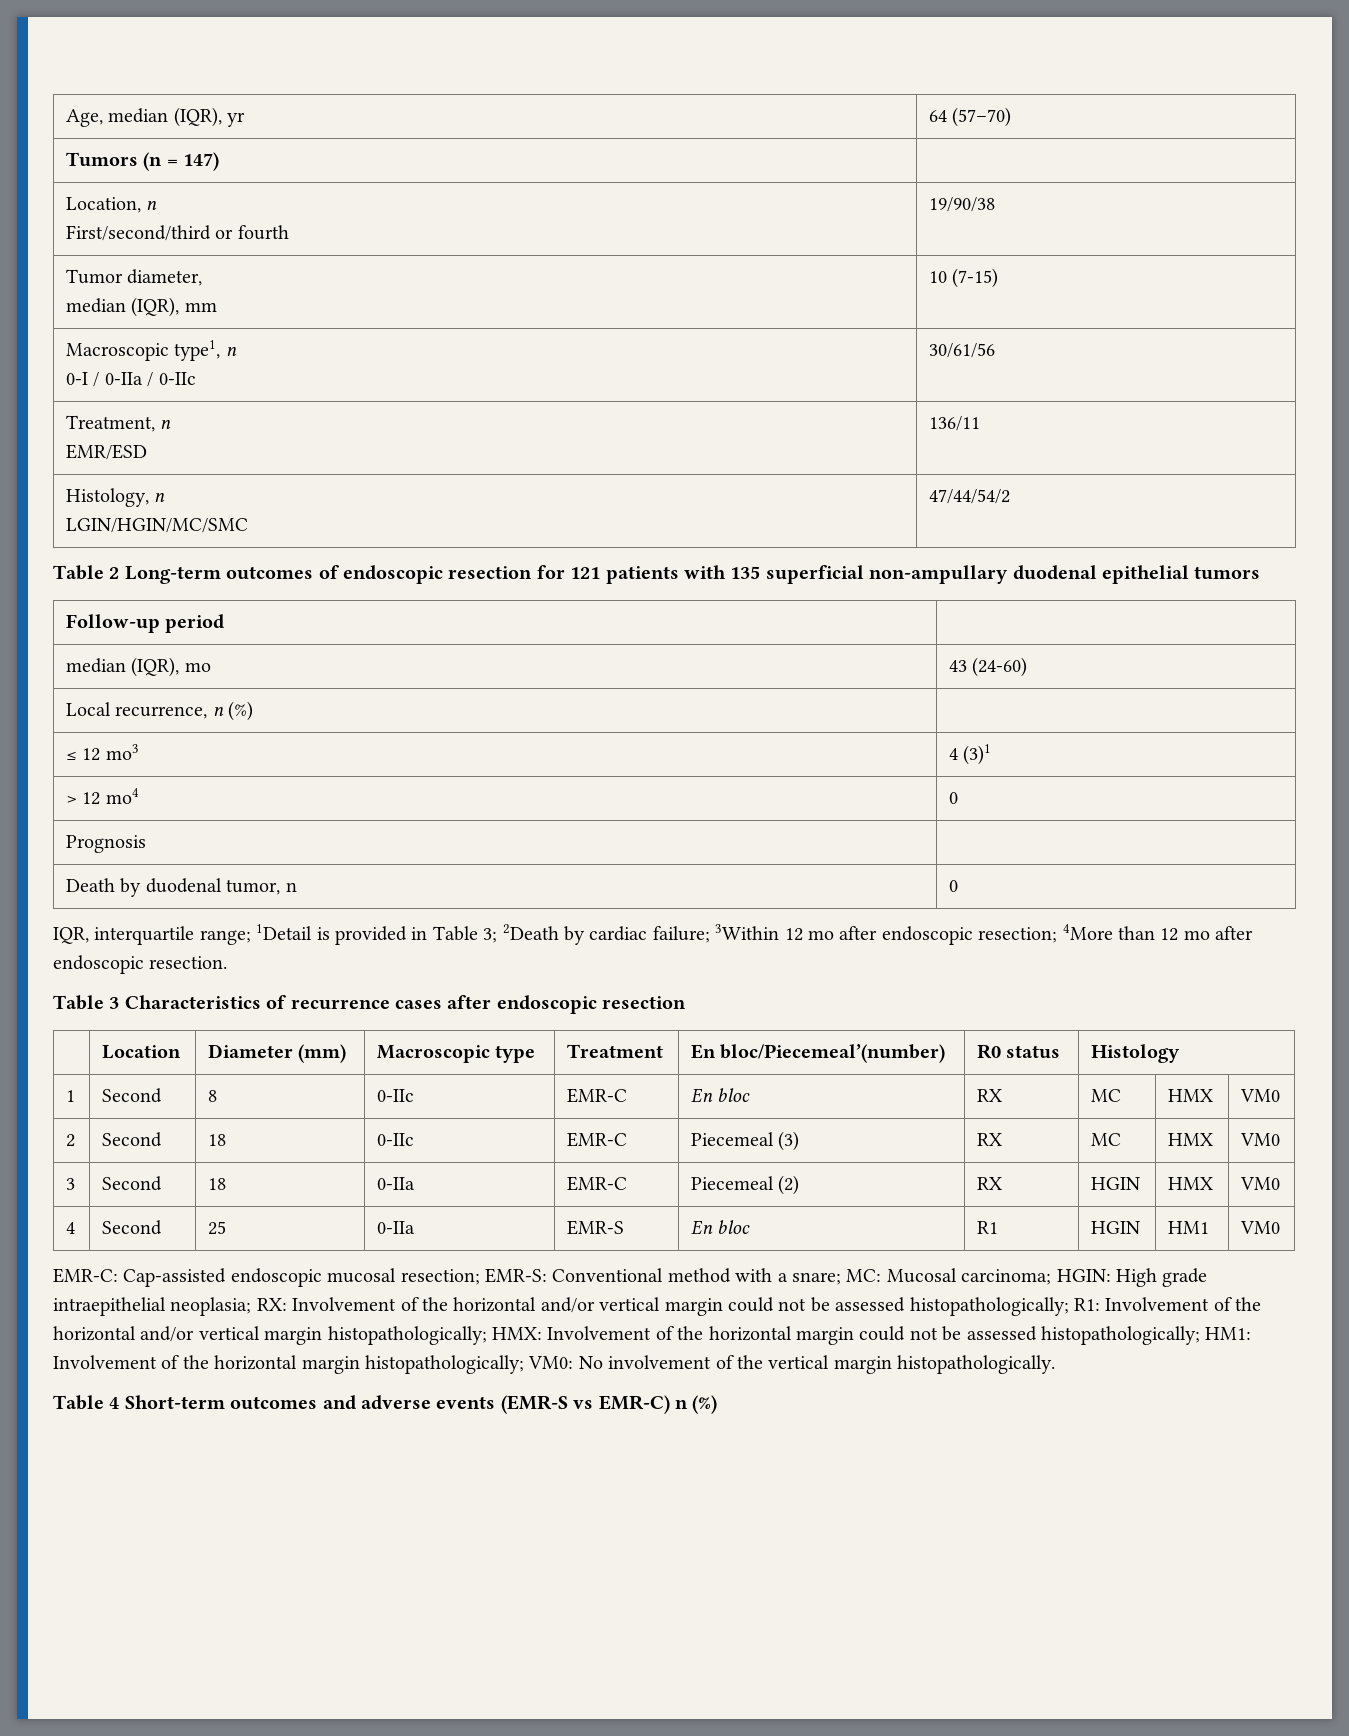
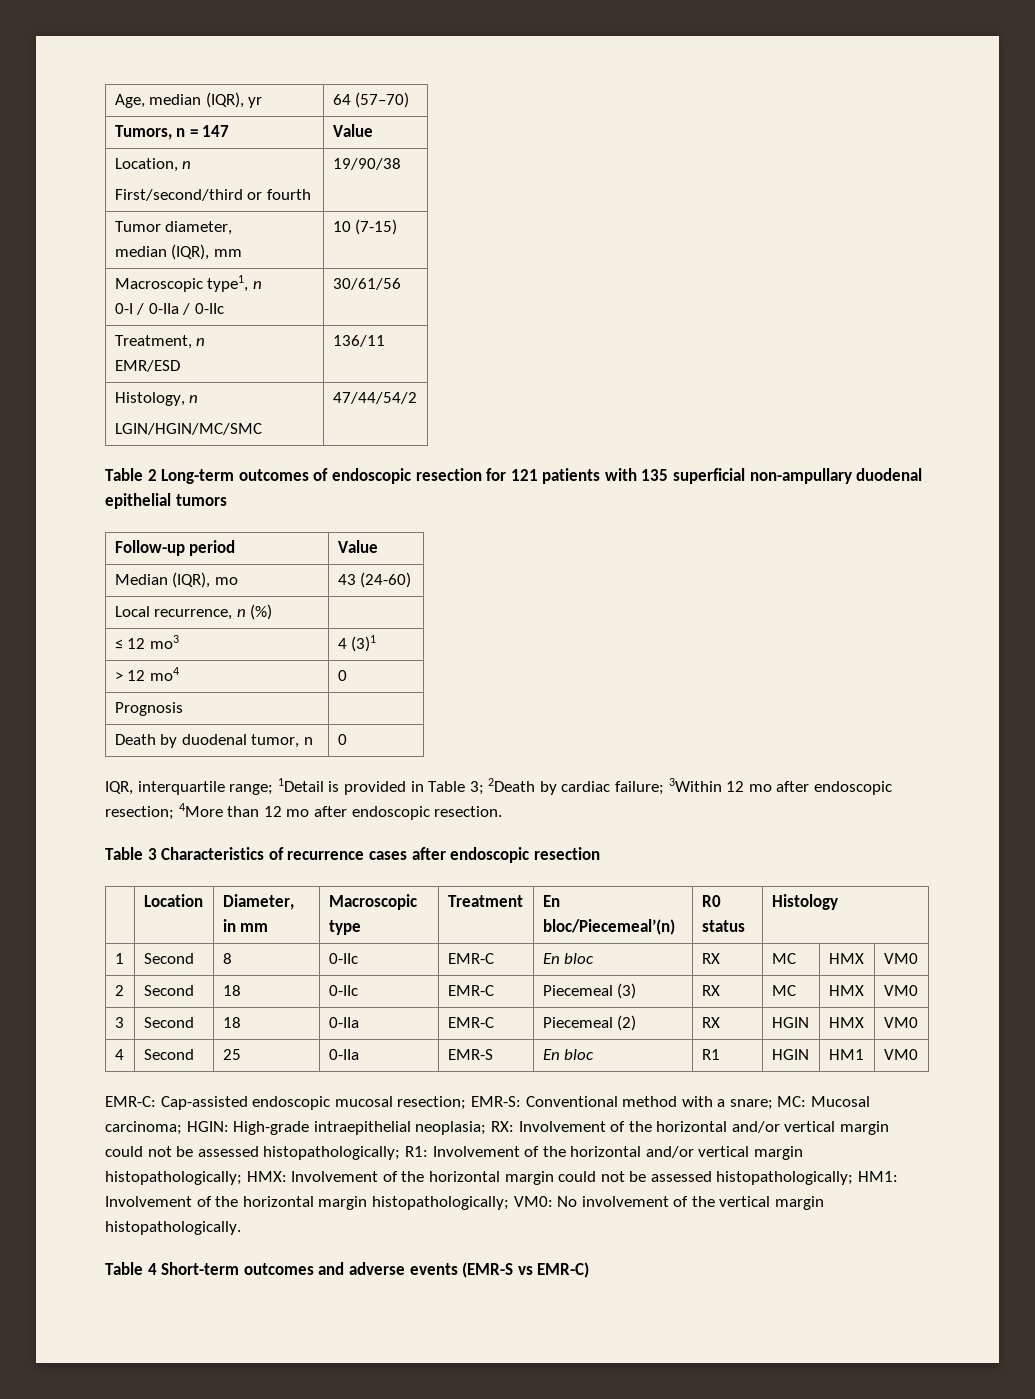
- Tumors (n = 147) |
+ Tumors, n = 147 | Value
- Follow-up period |
- median (IQR), mo | 43 (24-60)
+ Follow-up period | Value
+ Median (IQR), mo | 43 (24-60)
- | Location | Diameter (mm) | Macroscopic type | Treatment | En bloc/Piecemeal’(number) | R0 status | Histology
+ | Location | Diameter, in mm | Macroscopic type | Treatment | En bloc/Piecemeal’(n) | R0 status | Histology
- High grade intraepithelial neoplasia;
+ High-grade intraepithelial neoplasia;
- Table 4 Short-term outcomes and adverse events (EMR-S vs EMR-C) n (%)
+ Table 4 Short-term outcomes and adverse events (EMR-S vs EMR-C)

